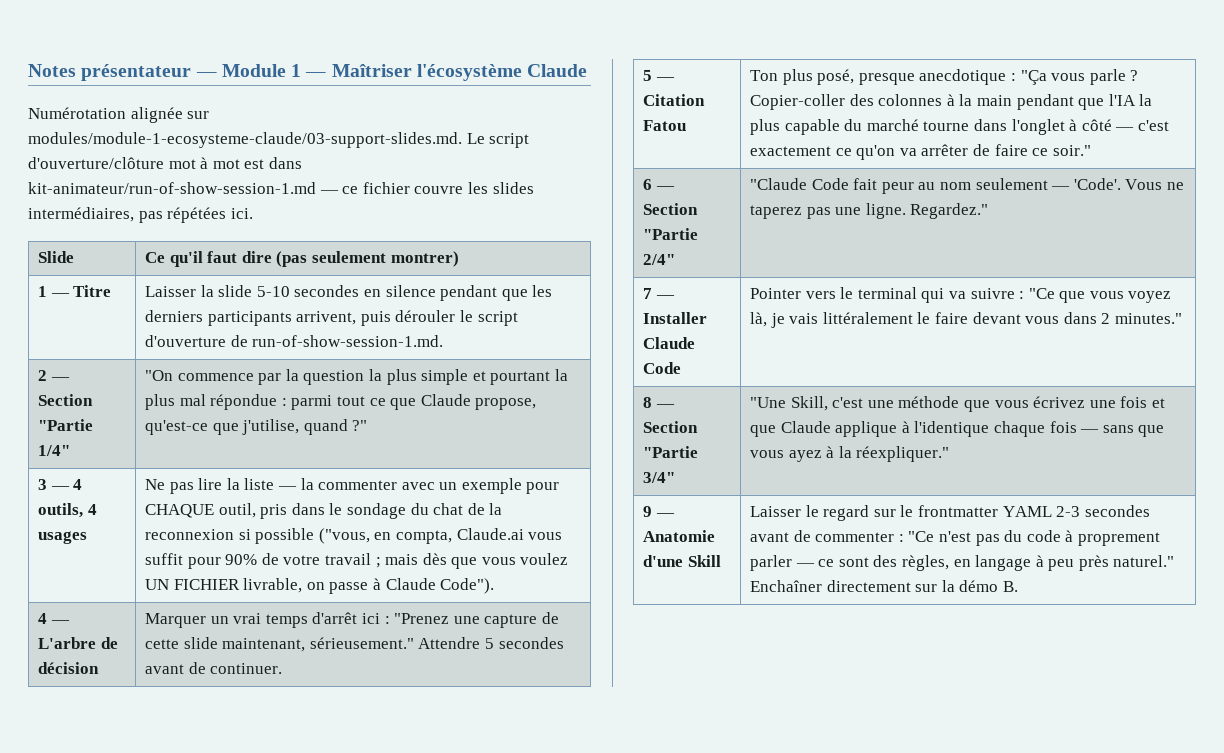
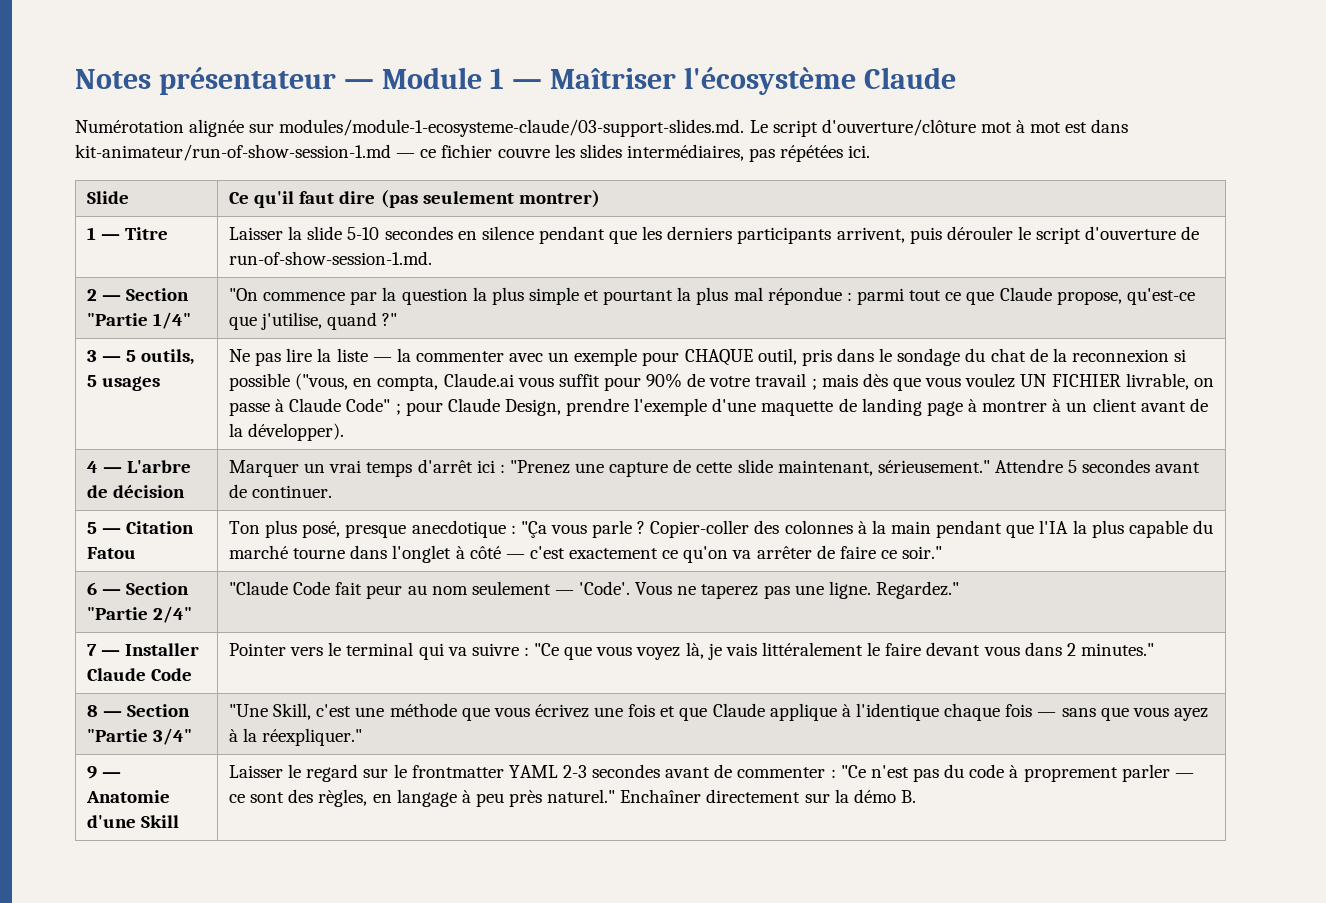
- 3 — 4 outils, 4 usages
+ 3 — 5 outils, 5 usages
- Ne pas lire la liste — la commenter avec un exemple pour CHAQUE outil, pris dans le sondage du chat de la reconnexion si possible ("vous, en compta, Claude.ai vous suffit pour 90% de votre travail ; mais dès que vous voulez UN FICHIER livrable, on passe à Claude Code").
+ Ne pas lire la liste — la commenter avec un exemple pour CHAQUE outil, pris dans le sondage du chat de la reconnexion si possible ("vous, en compta, Claude.ai vous suffit pour 90% de votre travail ; mais dès que vous voulez UN FICHIER livrable, on passe à Claude Code" ; pour Claude Design, prendre l'exemple d'une maquette de landing page à montrer à un client avant de la développer).

